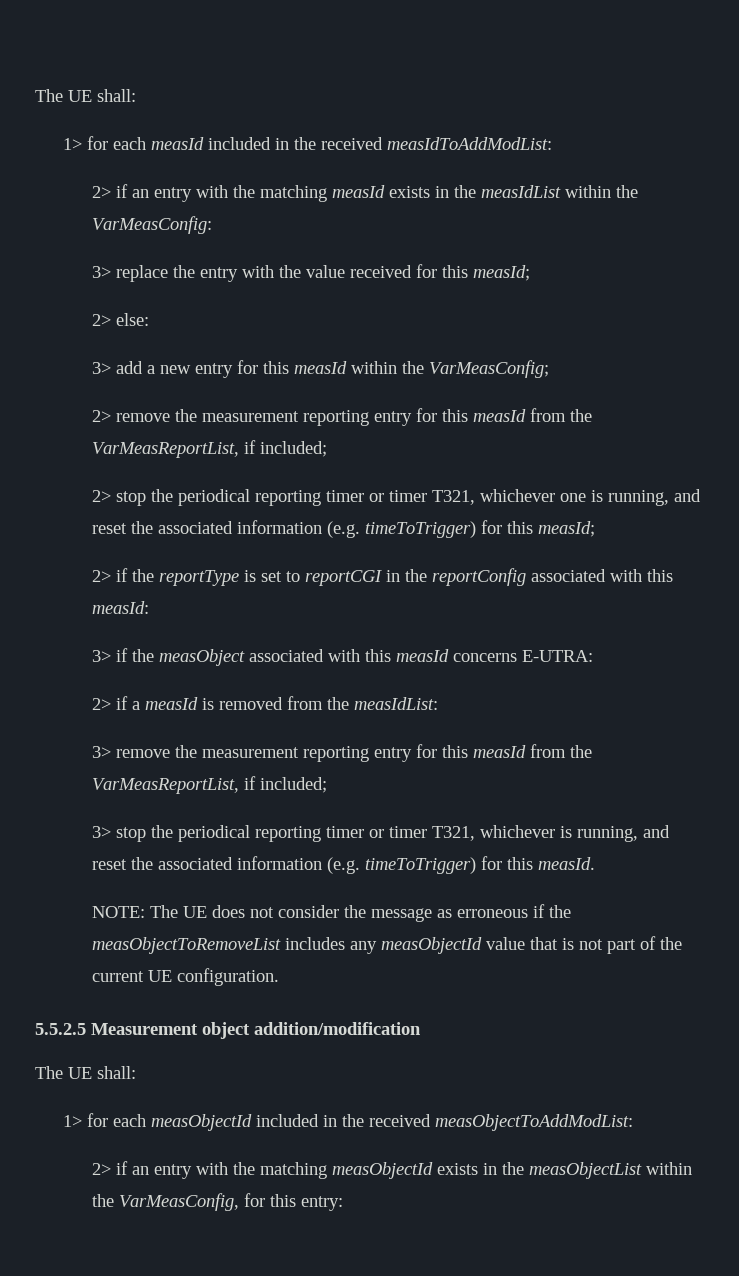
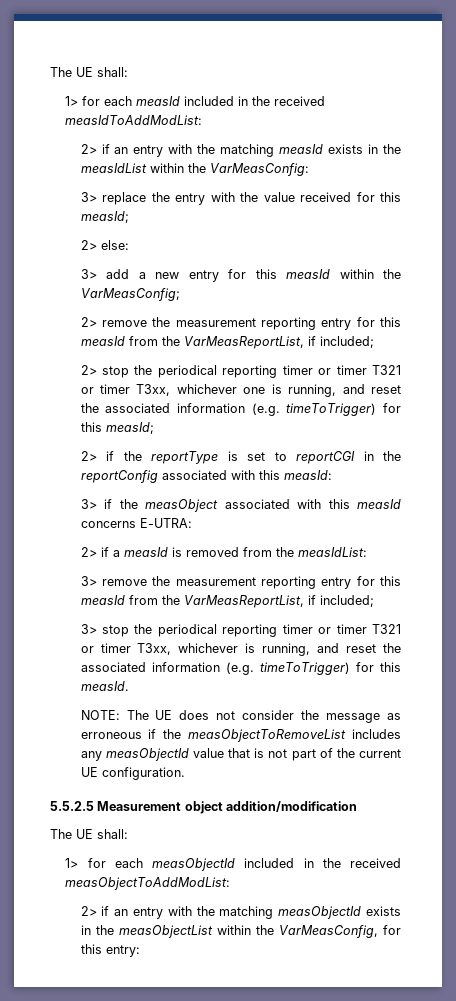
- 2> stop the periodical reporting timer or timer T321, whichever one is running, and reset the associated information (e.g. timeToTrigger) for this measId;
+ 2> stop the periodical reporting timer or timer T321 or timer T3xx, whichever one is running, and reset the associated information (e.g. timeToTrigger) for this measId;
- 3> stop the periodical reporting timer or timer T321, whichever is running, and reset the associated information (e.g. timeToTrigger) for this measId.
+ 3> stop the periodical reporting timer or timer T321 or timer T3xx, whichever is running, and reset the associated information (e.g. timeToTrigger) for this measId.

